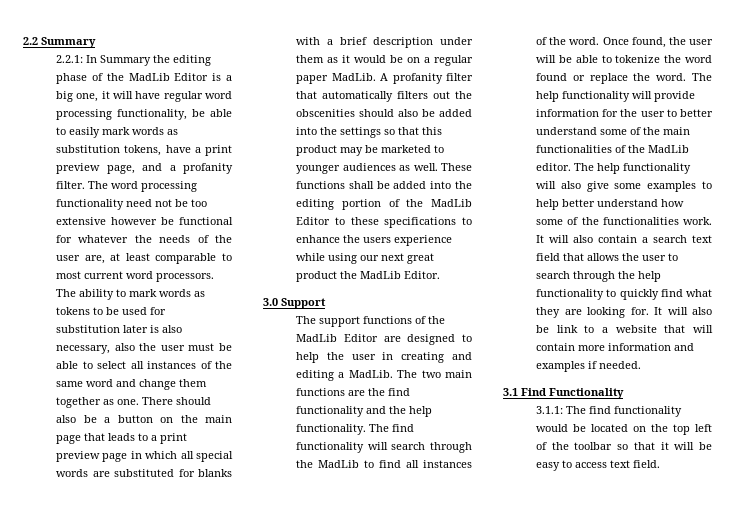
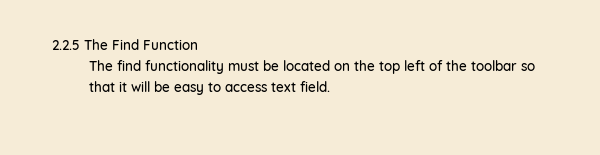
- 2.2 Summary
- 2.2.1: In Summary the editing phase of the MadLib Editor is a big one, it will have regular word processing functionality, be able to easily mark words as substitution tokens, have a print preview page, and a profanity filter. The word processing functionality need not be too extensive however be functional for whatever the needs of the user are, at least comparable to most current word processors. The ability to mark words as tokens to be used for substitution later is also necessary, also the user must be able to select all instances of the same word and change them together as one. There should also be a button on the main page that leads to a print preview page in which all special words are substituted for blanks with a brief description under them as it would be on a regular paper MadLib. A profanity filter that automatically filters out the obscenities should also be added into the settings so that this product may be marketed to younger audiences as well. These functions shall be added into the editing portion of the MadLib Editor to these specifications to enhance the users experience while using our next great product the MadLib Editor.
- 3.0 Support
- The support functions of the MadLib Editor are designed to help the user in creating and editing a MadLib. The two main functions are the find functionality and the help functionality. The find functionality will search through the MadLib to find all instances of the word. Once found, the user will be able to tokenize the word found or replace the word. The help functionality will provide information for the user to better understand some of the main functionalities of the MadLib editor. The help functionality will also give some examples to help better understand how some of the functionalities work. It will also contain a search text field that allows the user to search through the help functionality to quickly find what they are looking for. It will also be link to a website that will contain more information and examples if needed.
- 3.1 Find Functionality
- 3.1.1: The find functionality would be located on the top left of the toolbar so that it will be easy to access text field.
+ 2.2.5 The Find Function
+ The find functionality must be located on the top left of the toolbar so that it will be easy to access text field.

